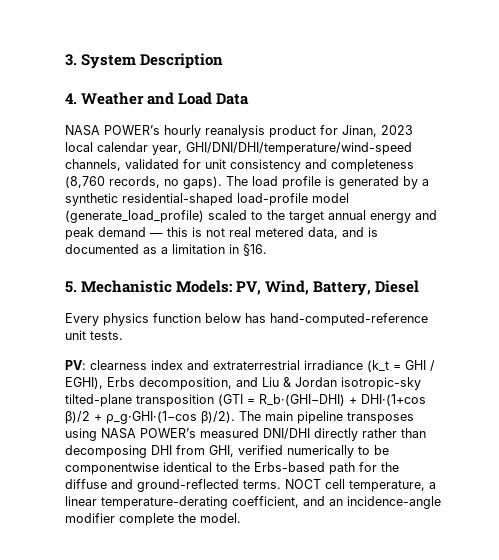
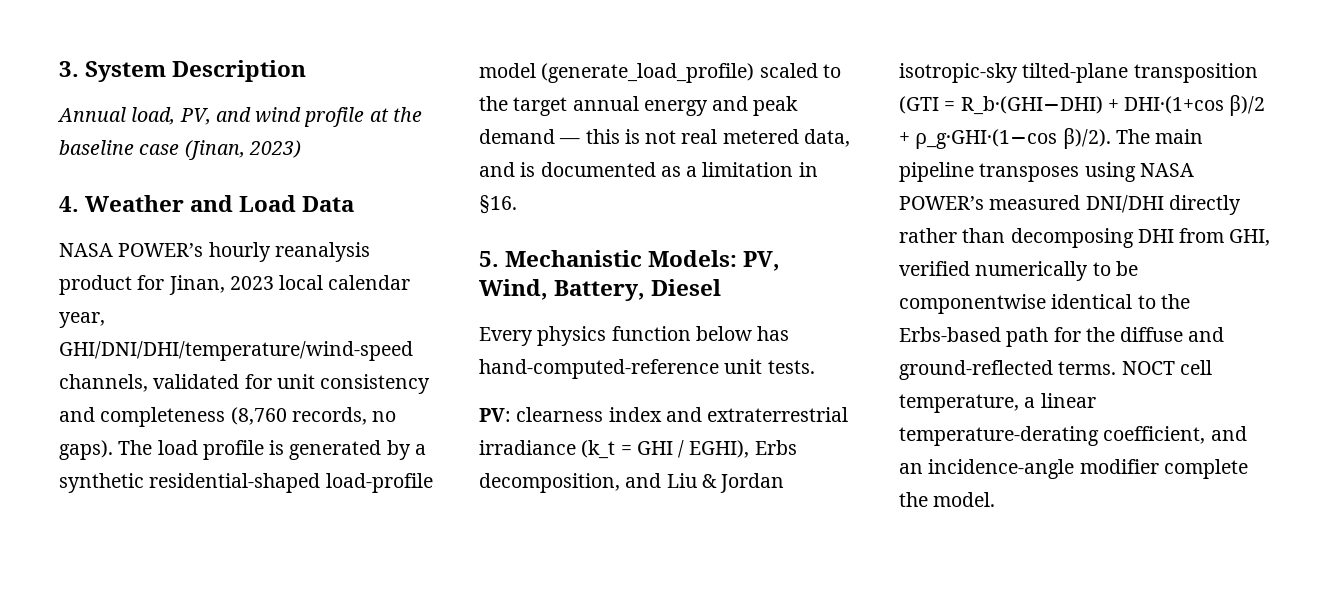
+ Annual load, PV, and wind profile at the baseline case (Jinan, 2023)

